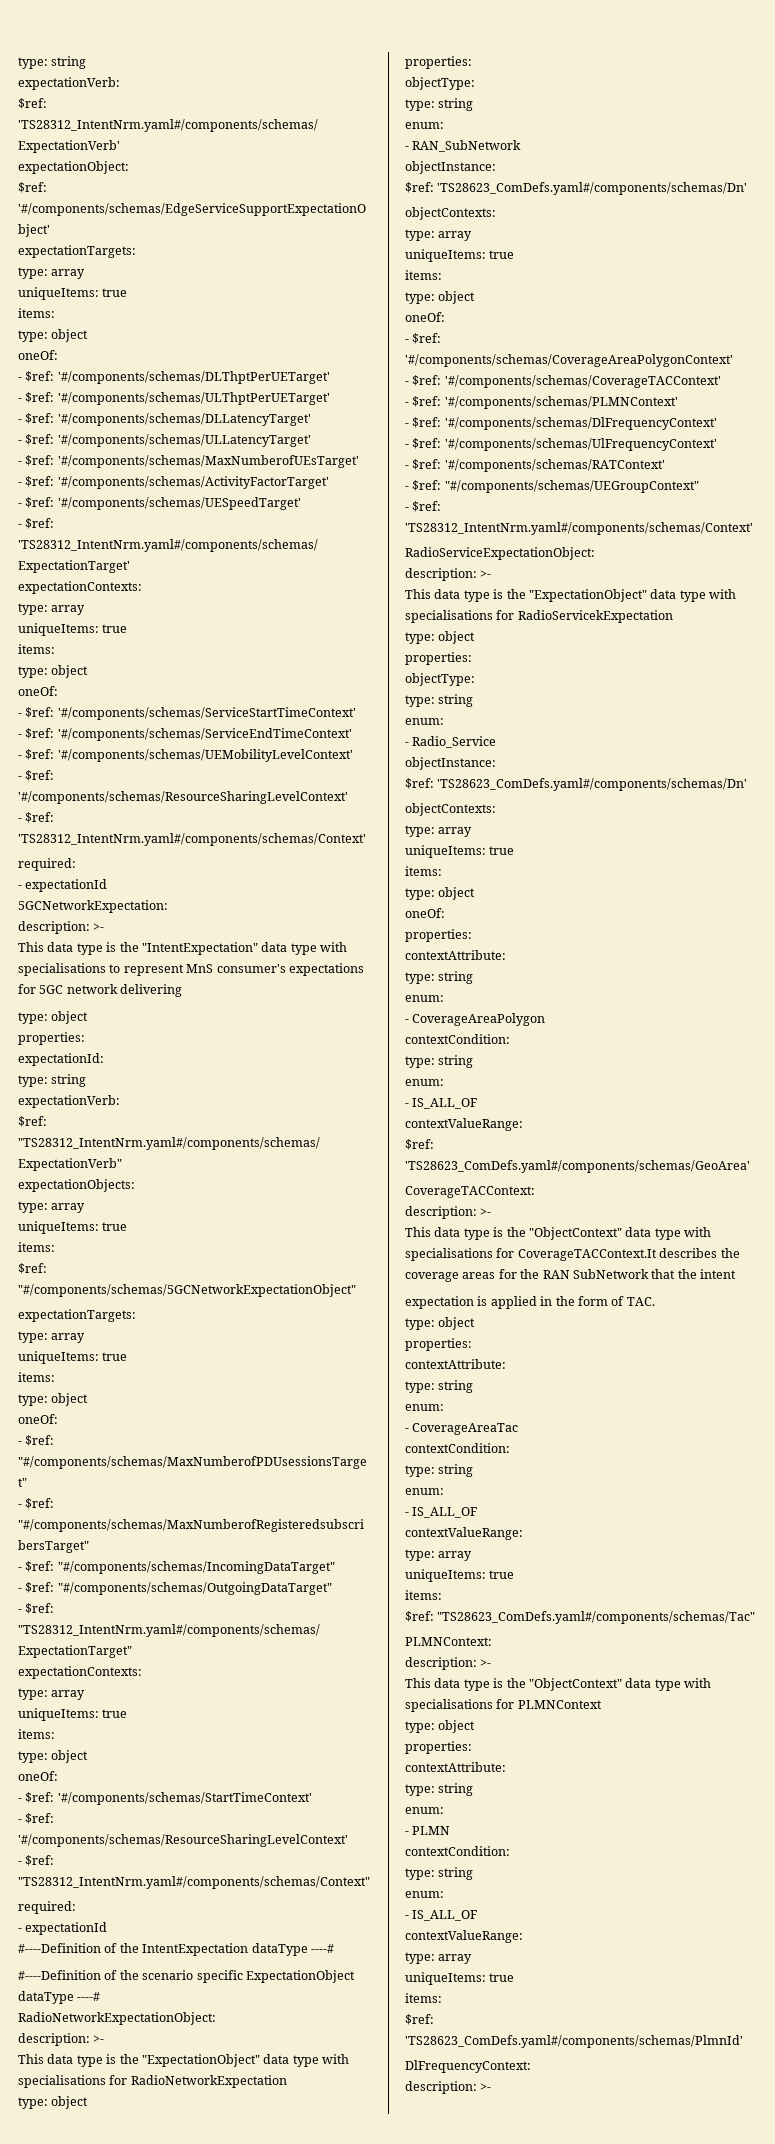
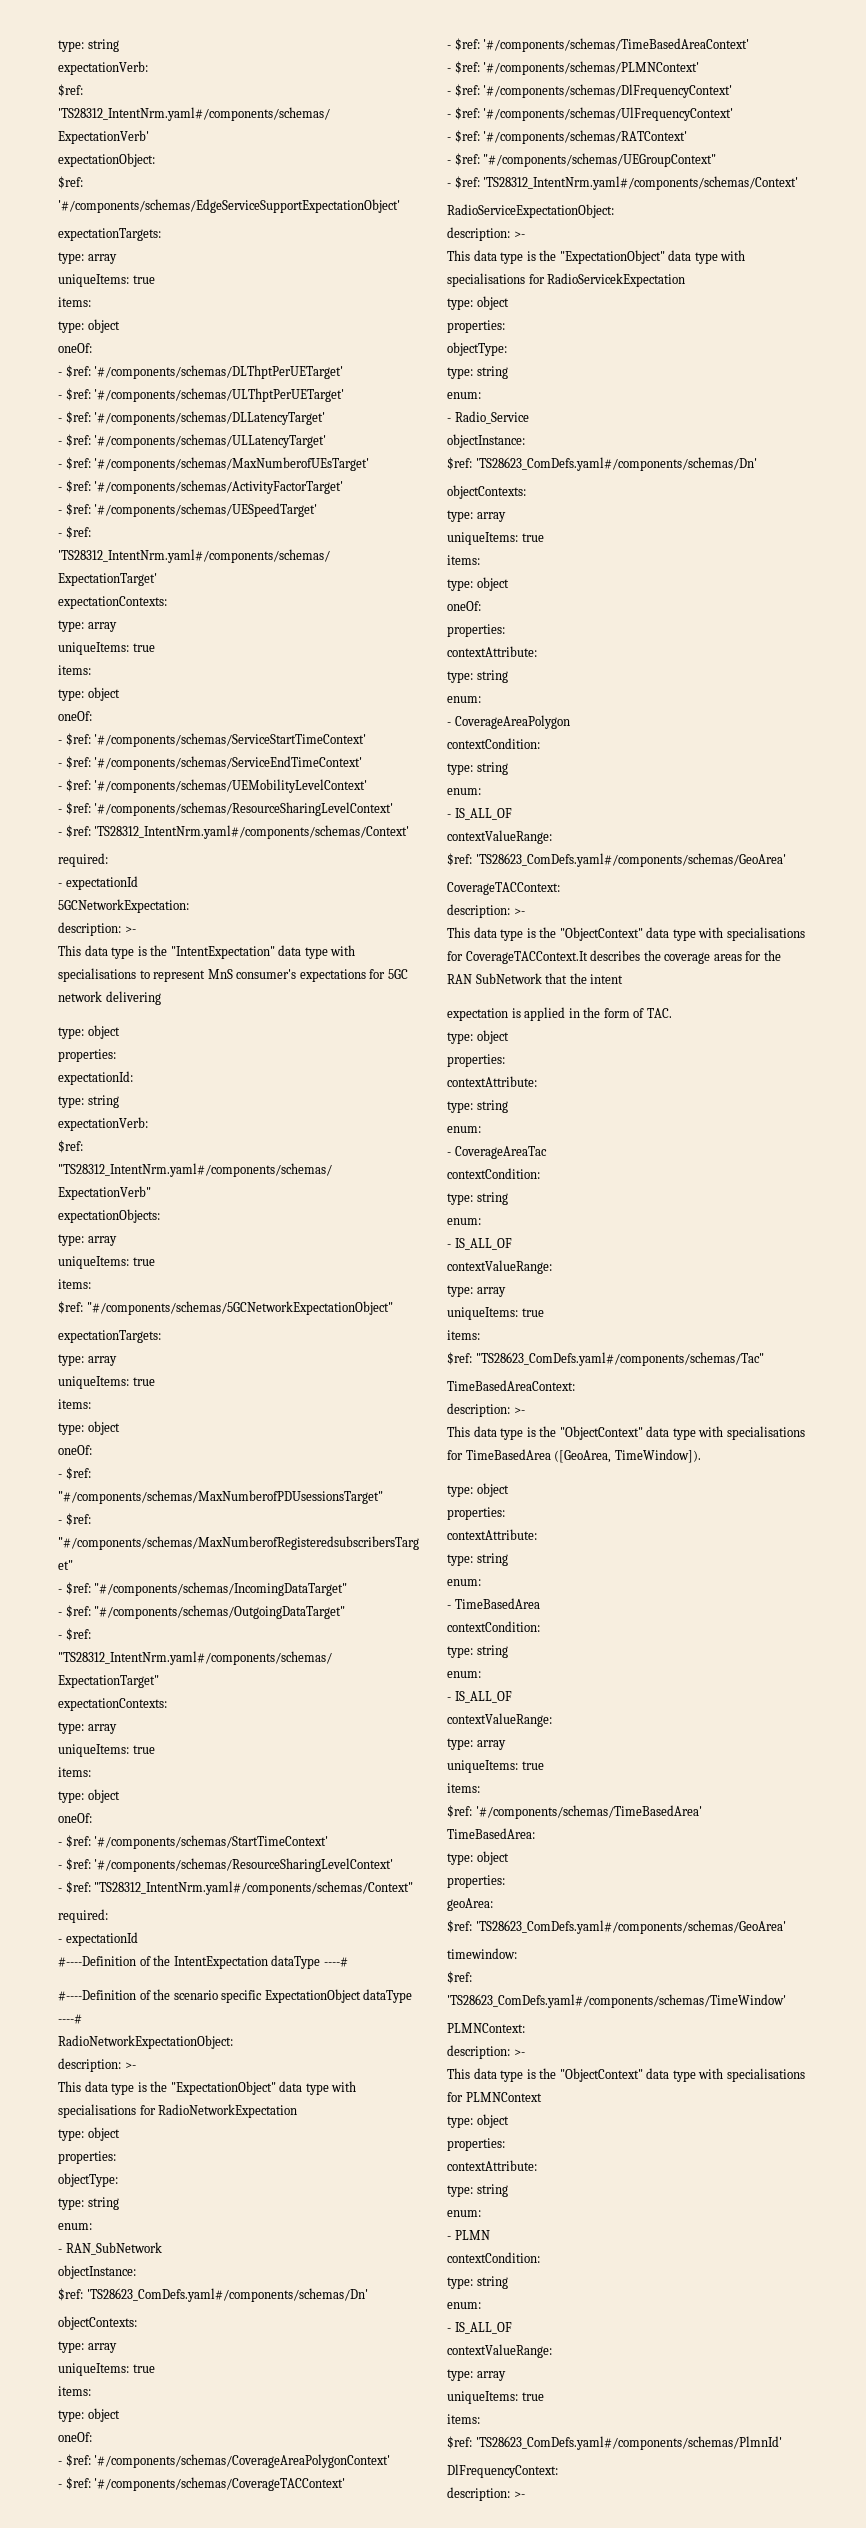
+ - $ref: '#/components/schemas/TimeBasedAreaContext'
+ TimeBasedAreaContext:
+ description: >-
+ This data type is the "ObjectContext" data type with specialisations for TimeBasedArea ([GeoArea, TimeWindow]).
+ type: object
+ properties:
+ contextAttribute:
+ type: string
+ enum:
+ - TimeBasedArea
+ contextCondition:
+ type: string
+ enum:
+ - IS_ALL_OF
+ contextValueRange:
+ type: array
+ uniqueItems: true
+ items:
+ $ref: '#/components/schemas/TimeBasedArea'
+ TimeBasedArea:
+ type: object
+ properties:
+ geoArea:
+ $ref: 'TS28623_ComDefs.yaml#/components/schemas/GeoArea'
+ timewindow:
+ $ref: 'TS28623_ComDefs.yaml#/components/schemas/TimeWindow'

